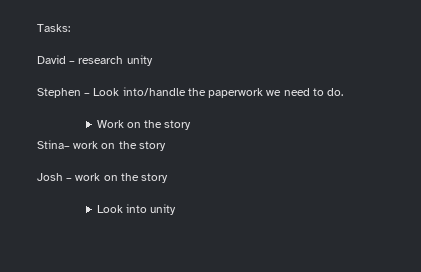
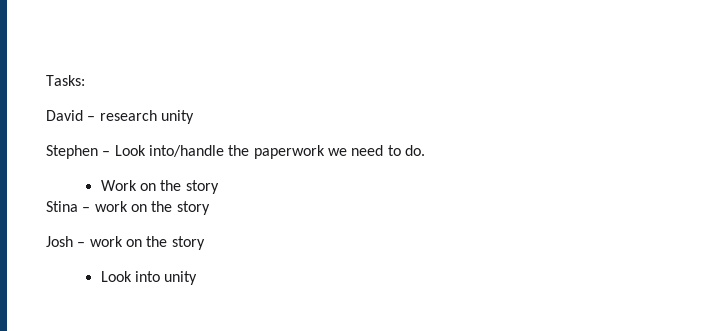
- Stina– work on the story
+ Stina – work on the story

